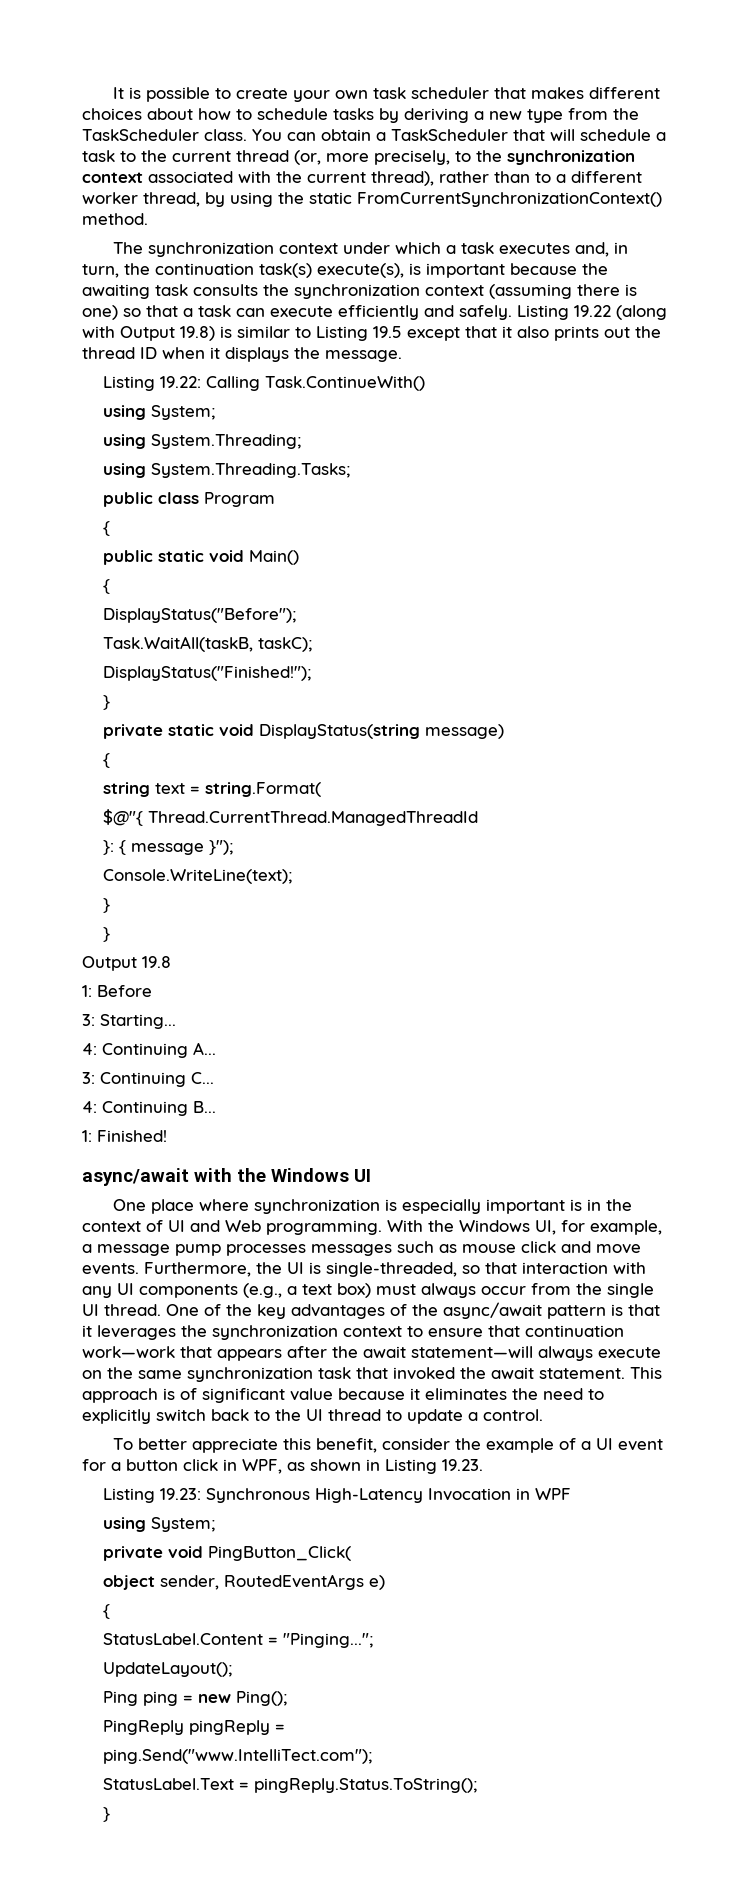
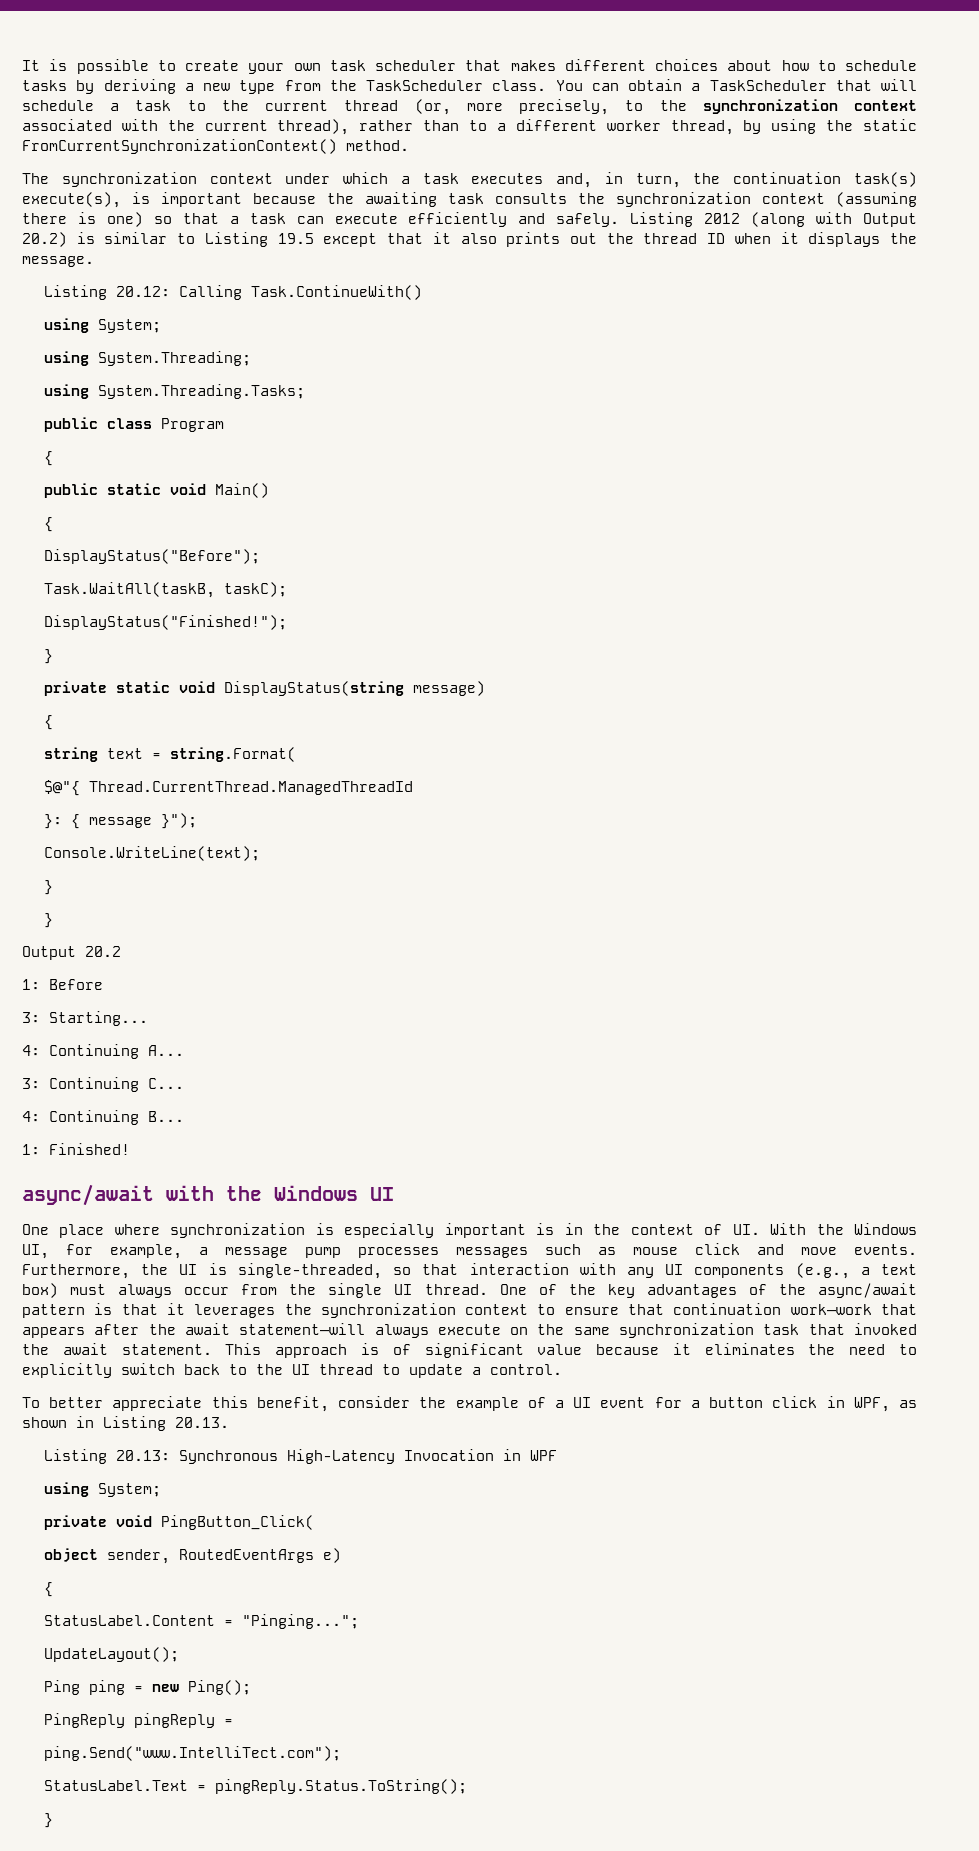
- Listing 19.22 (along with Output 19.8) is similar to Listing 19.5 except that it also prints out the thread ID when it displays the message.
+ Listing 2012 (along with Output 20.2) is similar to Listing 19.5 except that it also prints out the thread ID when it displays the message.
- Listing 19.22: Calling Task.ContinueWith()
+ Listing 20.12: Calling Task.ContinueWith()
- Output 19.8
+ Output 20.2
- One place where synchronization is especially important is in the context of UI and Web programming. With the Windows UI, for example, a message pump processes messages such as mouse click and move events.
+ One place where synchronization is especially important is in the context of UI. With the Windows UI, for example, a message pump processes messages such as mouse click and move events.
- To better appreciate this benefit, consider the example of a UI event for a button click in WPF, as shown in Listing 19.23.
- Listing 19.23: Synchronous High-Latency Invocation in WPF
+ To better appreciate this benefit, consider the example of a UI event for a button click in WPF, as shown in Listing 20.13.
+ Listing 20.13: Synchronous High-Latency Invocation in WPF

